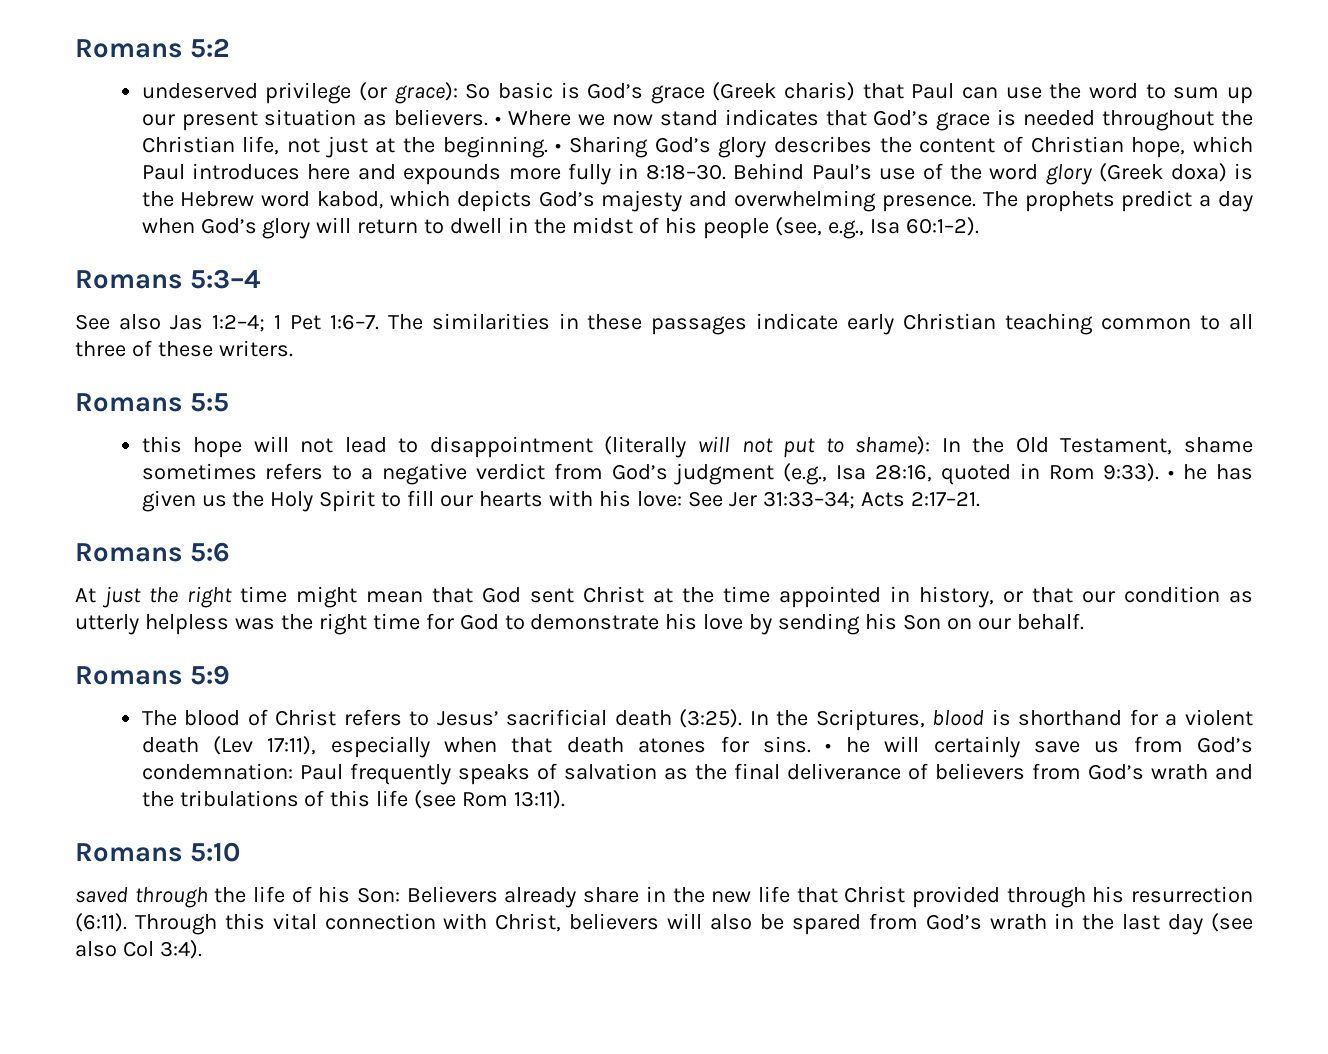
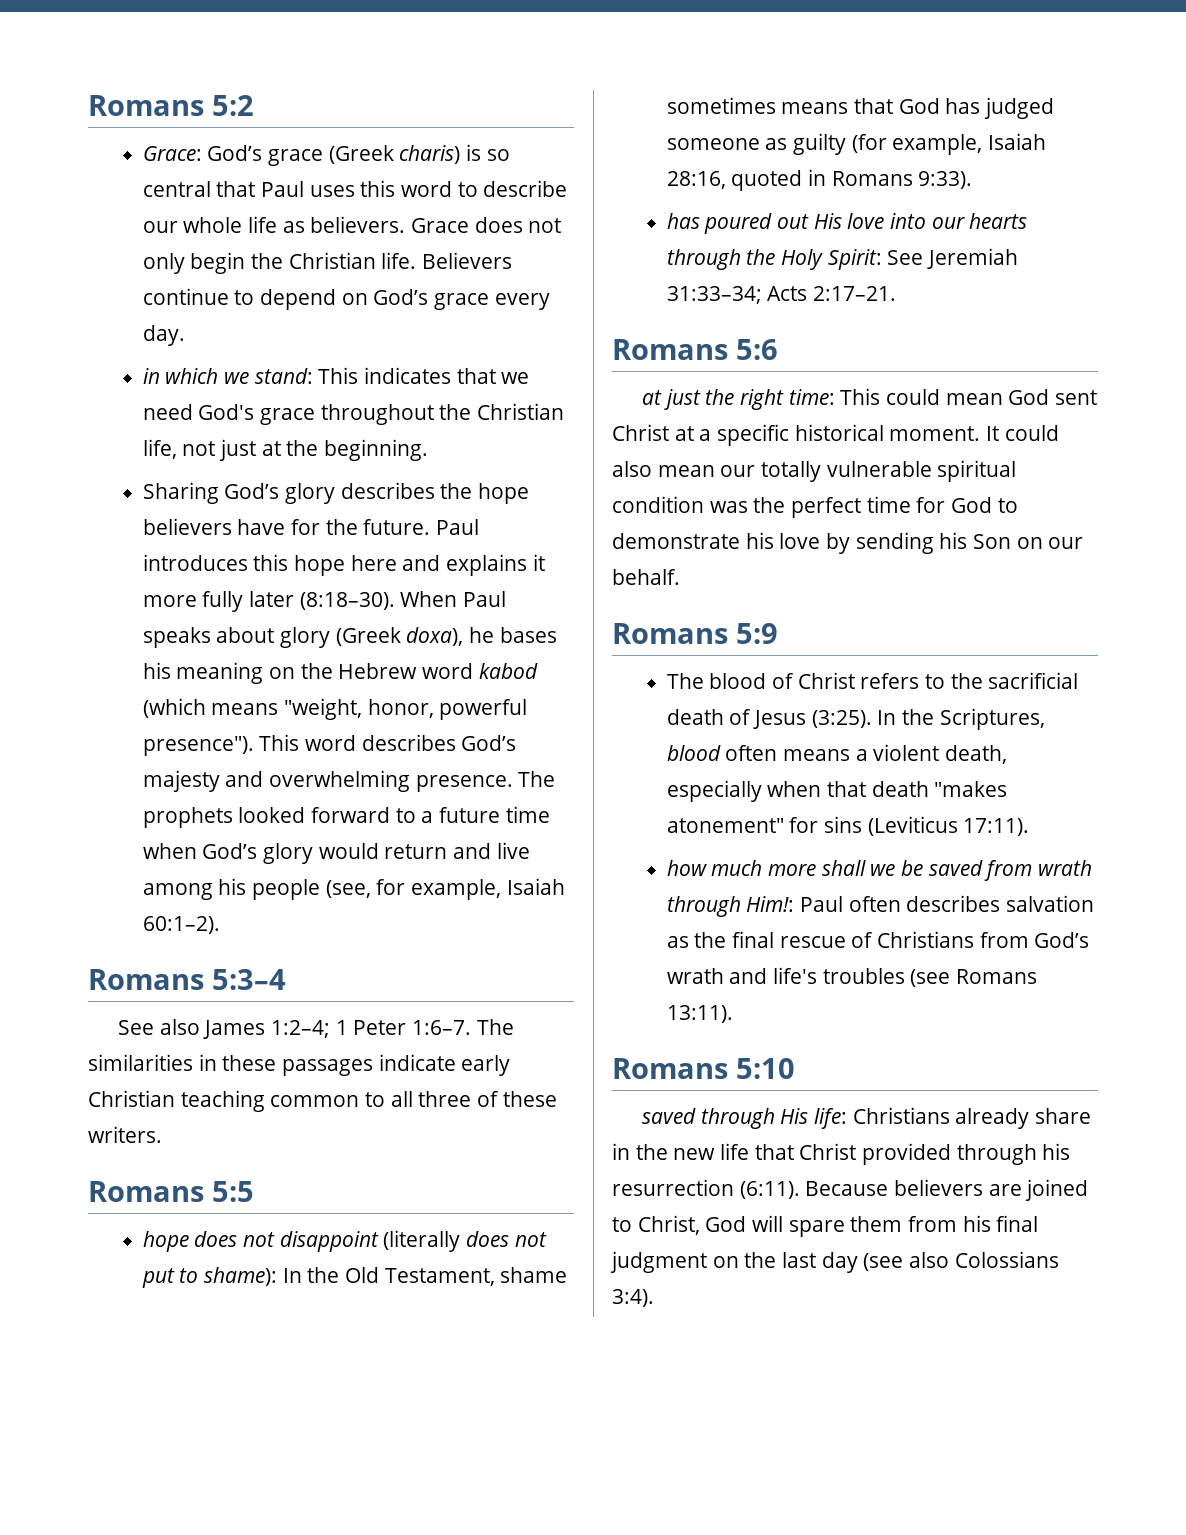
- undeserved privilege (or grace): So basic is God’s grace (Greek charis) that Paul can use the word to sum up our present situation as believers. • Where we now stand indicates that God’s grace is needed throughout the Christian life, not just at the beginning. • Sharing God’s glory describes the content of Christian hope, which Paul introduces here and expounds more fully in 8:18–30. Behind Paul’s use of the word glory (Greek doxa) is the Hebrew word kabod, which depicts God’s majesty and overwhelming presence.
+ Grace: God’s grace (Greek charis) is so central that Paul uses this word to describe our whole life as believers. Grace does not only begin the Christian life. Believers continue to depend on God’s grace every day.
+ in which we stand: This indicates that we need God's grace throughout the Christian life, not just at the beginning.
+ Sharing God’s glory describes the hope believers have for the future. Paul introduces this hope here and explains it more fully later (8:18–30). When Paul speaks about glory (Greek doxa), he bases his meaning on the Hebrew word kabod (which means "weight, honor, powerful presence"). This word describes God’s majesty and overwhelming presence.
- The prophets predict a day when God’s glory will return to dwell in the midst of his people (see, e.g., Isa 60:1–2).
+ The prophets looked forward to a future time when God’s glory would return and live among his people (see, for example, Isaiah 60:1–2).
- See also Jas 1:2–4; 1 Pet 1:6–7.
+ See also James 1:2–4; 1 Peter 1:6–7.
- this hope will not lead to disappointment (literally will not put to shame): In the Old Testament, shame sometimes refers to a negative verdict from God’s judgment (e.g., Isa 28:16, quoted in Rom 9:33). • he has given us the Holy Spirit to fill our hearts with his love: See Jer 31:33–34; Acts 2:17–21.
+ hope does not disappoint (literally does not put to shame): In the Old Testament, shame sometimes means that God has judged someone as guilty (for example, Isaiah 28:16, quoted in Romans 9:33).
+ has poured out His love into our hearts through the Holy Spirit: See Jeremiah 31:33–34; Acts 2:17–21.
- At just the right time might mean that God sent Christ at the time appointed in history, or that our condition as utterly helpless was the right time for God to demonstrate his love by sending his Son on our behalf.
+ at just the right time: This could mean God sent Christ at a specific historical moment. It could also mean our totally vulnerable spiritual condition was the perfect time for God to demonstrate his love by sending his Son on our behalf.
- The blood of Christ refers to Jesus’ sacrificial death (3:25).
+ The blood of Christ refers to the sacrificial death of Jesus (3:25).
- In the Scriptures, blood is shorthand for a violent death (Lev 17:11), especially when that death atones for sins. • he will certainly save us from God’s condemnation: Paul frequently speaks of salvation as the final deliverance of believers from God’s wrath and the tribulations of this life (see Rom 13:11).
+ In the Scriptures, blood often means a violent death, especially when that death "makes atonement" for sins (Leviticus 17:11).
+ how much more shall we be saved from wrath through Him!: Paul often describes salvation as the final rescue of Christians from God’s wrath and life's troubles (see Romans 13:11).
- saved through the life of his Son: Believers already share in the new life that Christ provided through his resurrection (6:11).
+ saved through His life: Christians already share in the new life that Christ provided through his resurrection (6:11).
- Through this vital connection with Christ, believers will also be spared from God’s wrath in the last day (see also Col 3:4).
+ Because believers are joined to Christ, God will spare them from his final judgment on the last day (see also Colossians 3:4).

